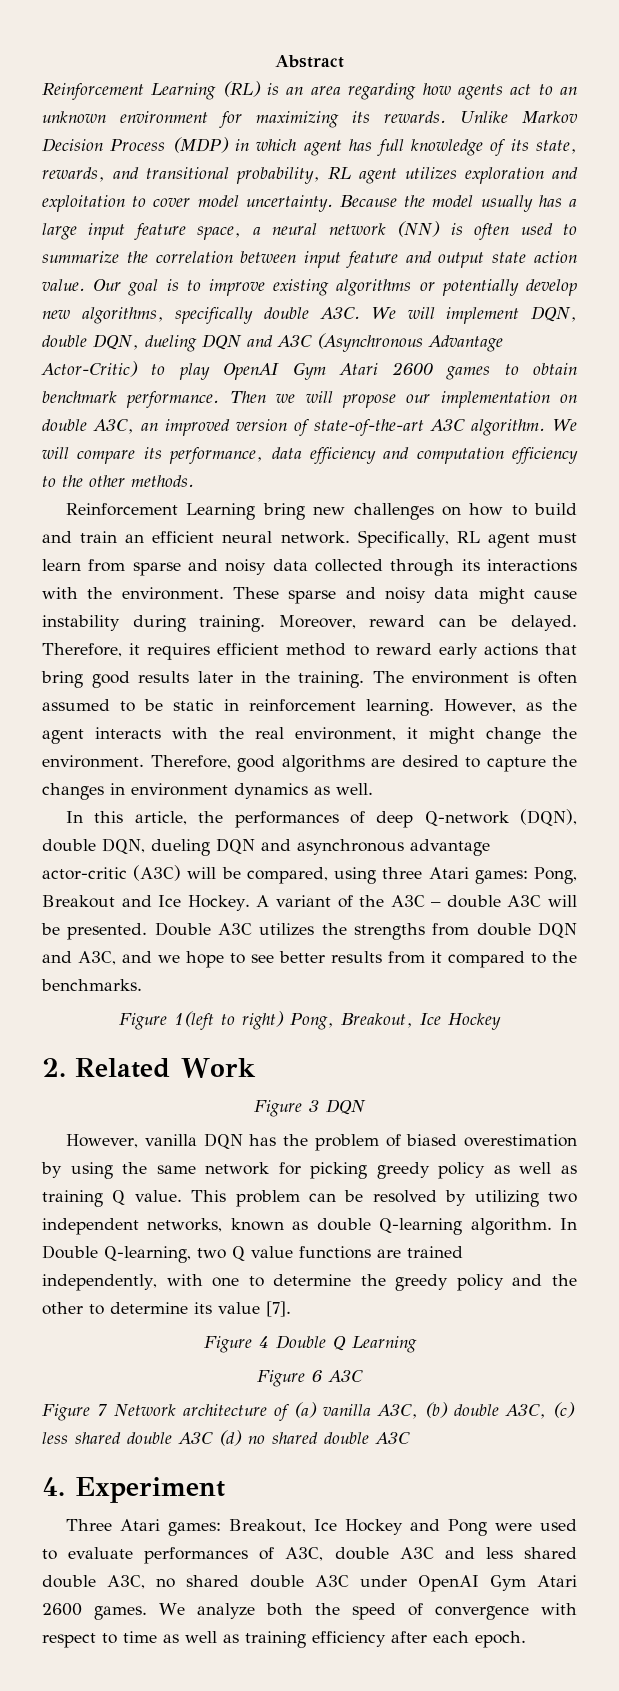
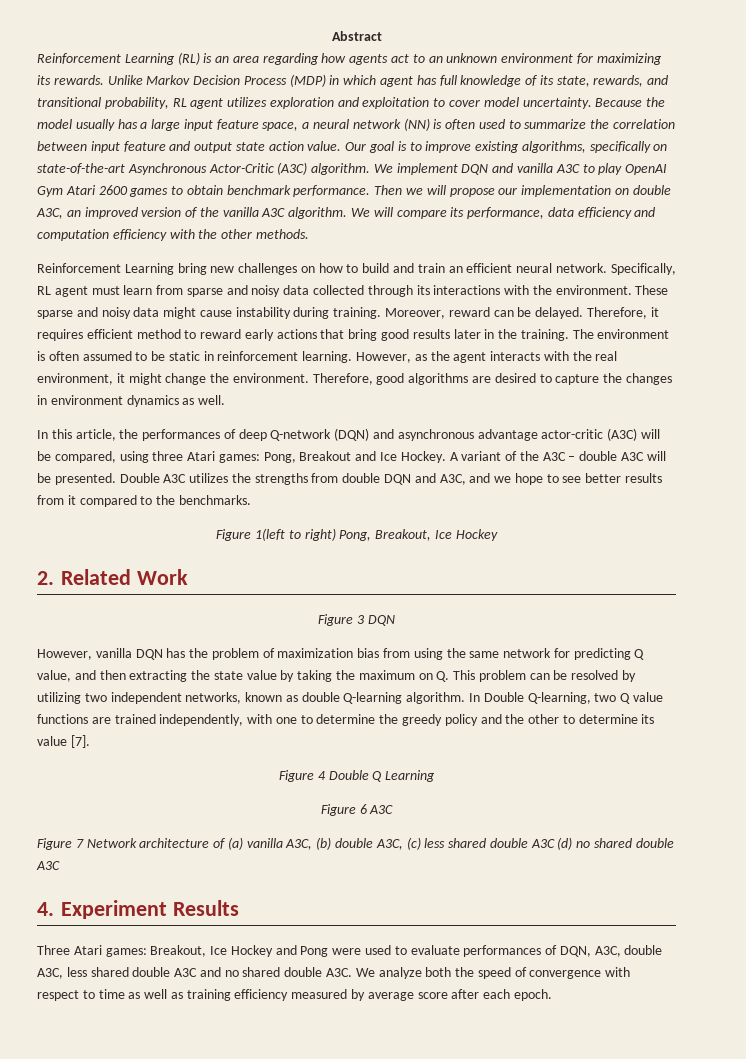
- Our goal is to improve existing algorithms or potentially develop new algorithms, specifically double A3C. We will implement DQN, double DQN, dueling DQN and A3C (Asynchronous Advantage Actor-Critic) to play OpenAI Gym Atari 2600 games to obtain benchmark performance.
+ Our goal is to improve existing algorithms, specifically on state-of-the-art Asynchronous Actor-Critic (A3C) algorithm. We implement DQN and vanilla A3C to play OpenAI Gym Atari 2600 games to obtain benchmark performance.
- Then we will propose our implementation on double A3C, an improved version of state-of-the-art A3C algorithm.
+ Then we will propose our implementation on double A3C, an improved version of the vanilla A3C algorithm.
- We will compare its performance, data efficiency and computation efficiency to the other methods.
+ We will compare its performance, data efficiency and computation efficiency with the other methods.
- In this article, the performances of deep Q-network (DQN), double DQN, dueling DQN and asynchronous advantage actor-critic (A3C) will be compared, using three Atari games: Pong, Breakout and Ice Hockey.
+ In this article, the performances of deep Q-network (DQN) and asynchronous advantage actor-critic (A3C) will be compared, using three Atari games: Pong, Breakout and Ice Hockey.
- However, vanilla DQN has the problem of biased overestimation by using the same network for picking greedy policy as well as training Q value. This problem can be resolved by utilizing two independent networks, known as double Q-learning algorithm.
+ However, vanilla DQN has the problem of maximization bias from using the same network for predicting Q value, and then extracting the state value by taking the maximum on Q. This problem can be resolved by utilizing two independent networks, known as double Q-learning algorithm.
- 4. Experiment
+ 4. Experiment Results
- Three Atari games: Breakout, Ice Hockey and Pong were used to evaluate performances of A3C, double A3C and less shared double A3C, no shared double A3C under OpenAI Gym Atari 2600 games. We analyze both the speed of convergence with respect to time as well as training efficiency after each epoch.
+ Three Atari games: Breakout, Ice Hockey and Pong were used to evaluate performances of DQN, A3C, double A3C, less shared double A3C and no shared double A3C. We analyze both the speed of convergence with respect to time as well as training efficiency measured by average score after each epoch.

